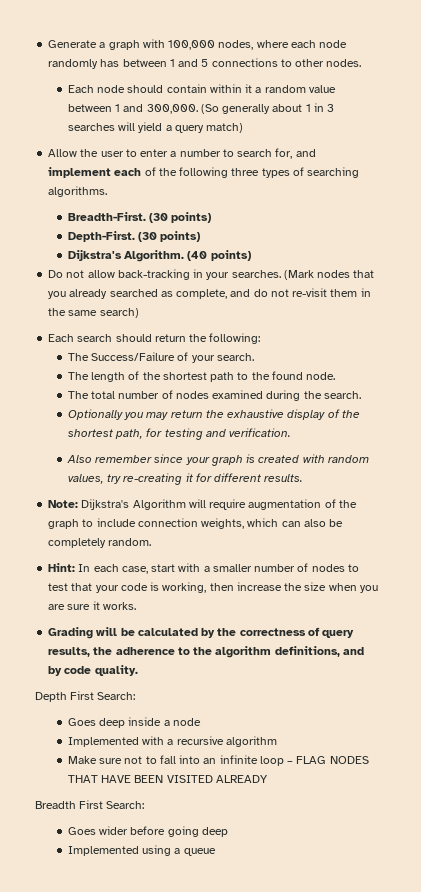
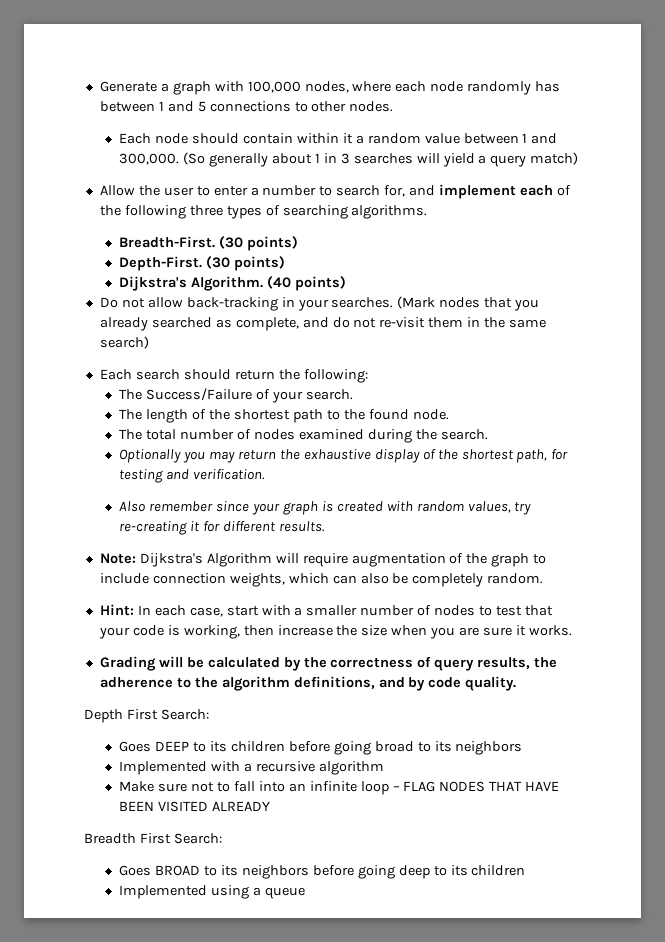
- Goes deep inside a node
+ Goes DEEP to its children before going broad to its neighbors
- Goes wider before going deep
+ Goes BROAD to its neighbors before going deep to its children

